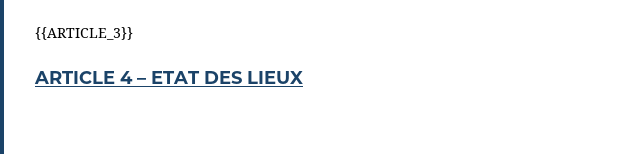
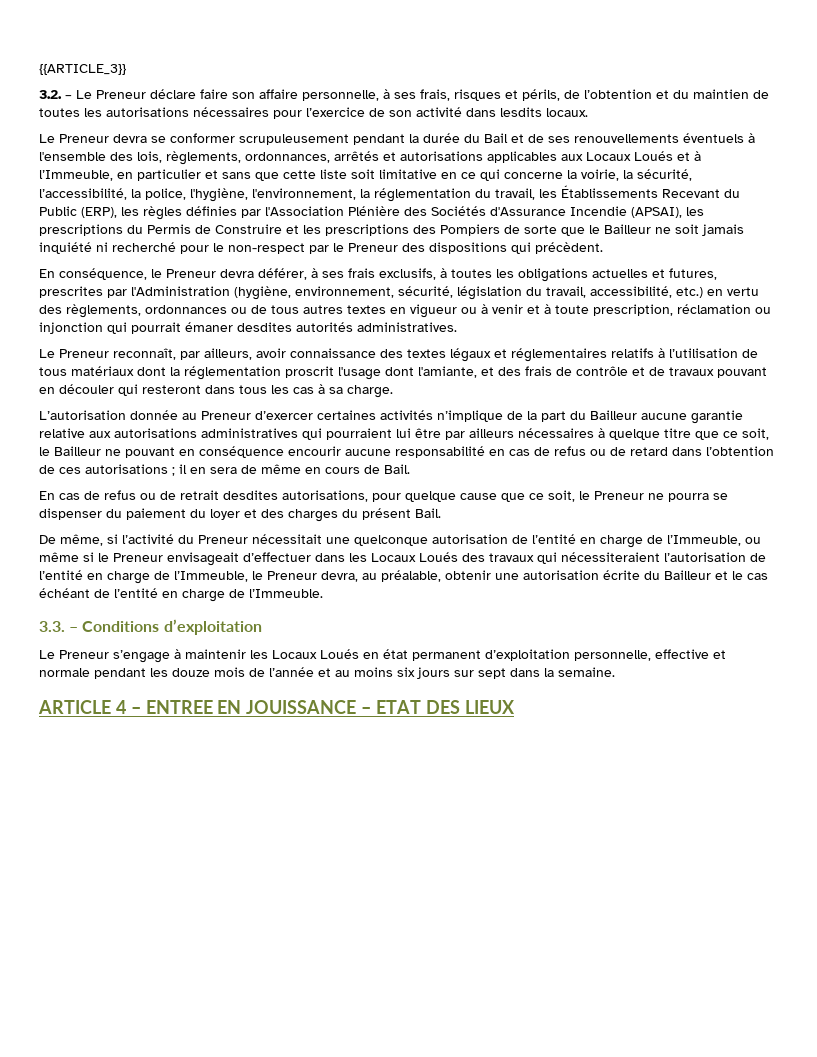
+ 3.2. – Le Preneur déclare faire son affaire personnelle, à ses frais, risques et périls, de l’obtention et du maintien de toutes les autorisations nécessaires pour l’exercice de son activité dans lesdits locaux.
+ Le Preneur devra se conformer scrupuleusement pendant la durée du Bail et de ses renouvellements éventuels à l'ensemble des lois, règlements, ordonnances, arrêtés et autorisations applicables aux Locaux Loués et à l’Immeuble, en particulier et sans que cette liste soit limitative en ce qui concerne la voirie, la sécurité, l’accessibilité, la police, l'hygiène, l'environnement, la réglementation du travail, les Établissements Recevant du Public (ERP), les règles définies par l'Association Plénière des Sociétés d'Assurance Incendie (APSAI), les prescriptions du Permis de Construire et les prescriptions des Pompiers de sorte que le Bailleur ne soit jamais inquiété ni recherché pour le non-respect par le Preneur des dispositions qui précèdent.
+ En conséquence, le Preneur devra déférer, à ses frais exclusifs, à toutes les obligations actuelles et futures, prescrites par l'Administration (hygiène, environnement, sécurité, législation du travail, accessibilité, etc.) en vertu des règlements, ordonnances ou de tous autres textes en vigueur ou à venir et à toute prescription, réclamation ou injonction qui pourrait émaner desdites autorités administratives.
+ Le Preneur reconnaît, par ailleurs, avoir connaissance des textes légaux et réglementaires relatifs à l’utilisation de tous matériaux dont la réglementation proscrit l'usage dont l'amiante, et des frais de contrôle et de travaux pouvant en découler qui resteront dans tous les cas à sa charge.
+ L’autorisation donnée au Preneur d’exercer certaines activités n’implique de la part du Bailleur aucune garantie relative aux autorisations administratives qui pourraient lui être par ailleurs nécessaires à quelque titre que ce soit, le Bailleur ne pouvant en conséquence encourir aucune responsabilité en cas de refus ou de retard dans l’obtention de ces autorisations ; il en sera de même en cours de Bail.
+ En cas de refus ou de retrait desdites autorisations, pour quelque cause que ce soit, le Preneur ne pourra se dispenser du paiement du loyer et des charges du présent Bail.
+ De même, si l’activité du Preneur nécessitait une quelconque autorisation de l’entité en charge de l’Immeuble, ou même si le Preneur envisageait d’effectuer dans les Locaux Loués des travaux qui nécessiteraient l’autorisation de l’entité en charge de l’Immeuble, le Preneur devra, au préalable, obtenir une autorisation écrite du Bailleur et le cas échéant de l’entité en charge de l’Immeuble.
+ 3.3. – Conditions d’exploitation
+ Le Preneur s’engage à maintenir les Locaux Loués en état permanent d’exploitation personnelle, effective et normale pendant les douze mois de l’année et au moins six jours sur sept dans la semaine.
- ARTICLE 4 – ETAT DES LIEUX
+ ARTICLE 4 – ENTREE EN JOUISSANCE – ETAT DES LIEUX

